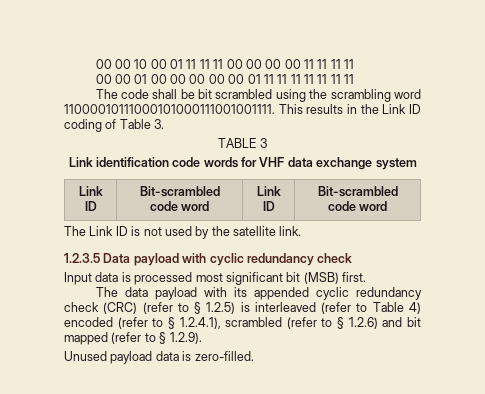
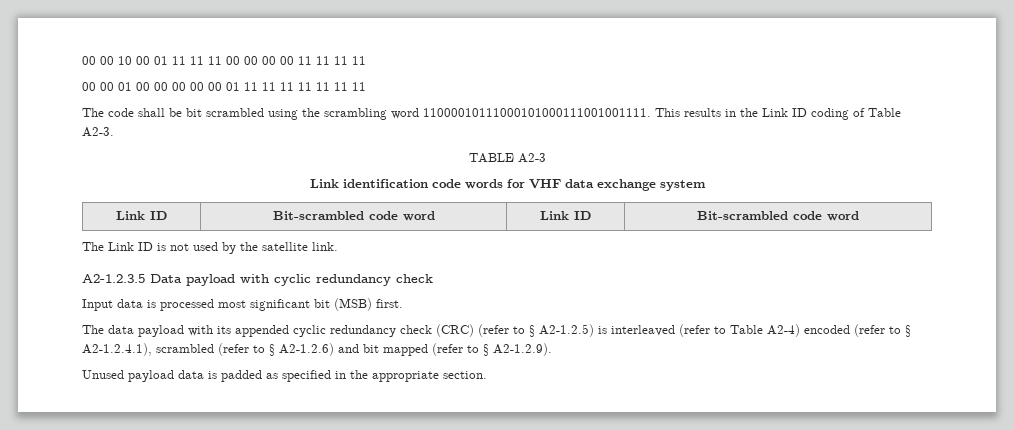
- This results in the Link ID coding of Table 3.
+ This results in the Link ID coding of Table A2-3.
- TABLE 3
+ TABLE A2-3
- 1.2.3.5 Data payload with cyclic redundancy check
+ A2-1.2.3.5 Data payload with cyclic redundancy check
- The data payload with its appended cyclic redundancy check (CRC) (refer to § 1.2.5) is interleaved (refer to Table 4) encoded (refer to § 1.2.4.1), scrambled (refer to § 1.2.6) and bit mapped (refer to § 1.2.9).
+ The data payload with its appended cyclic redundancy check (CRC) (refer to § A2-1.2.5) is interleaved (refer to Table A2-4) encoded (refer to § A2-1.2.4.1), scrambled (refer to § A2-1.2.6) and bit mapped (refer to § A2-1.2.9).
- Unused payload data is zero-filled.
+ Unused payload data is padded as specified in the appropriate section.

